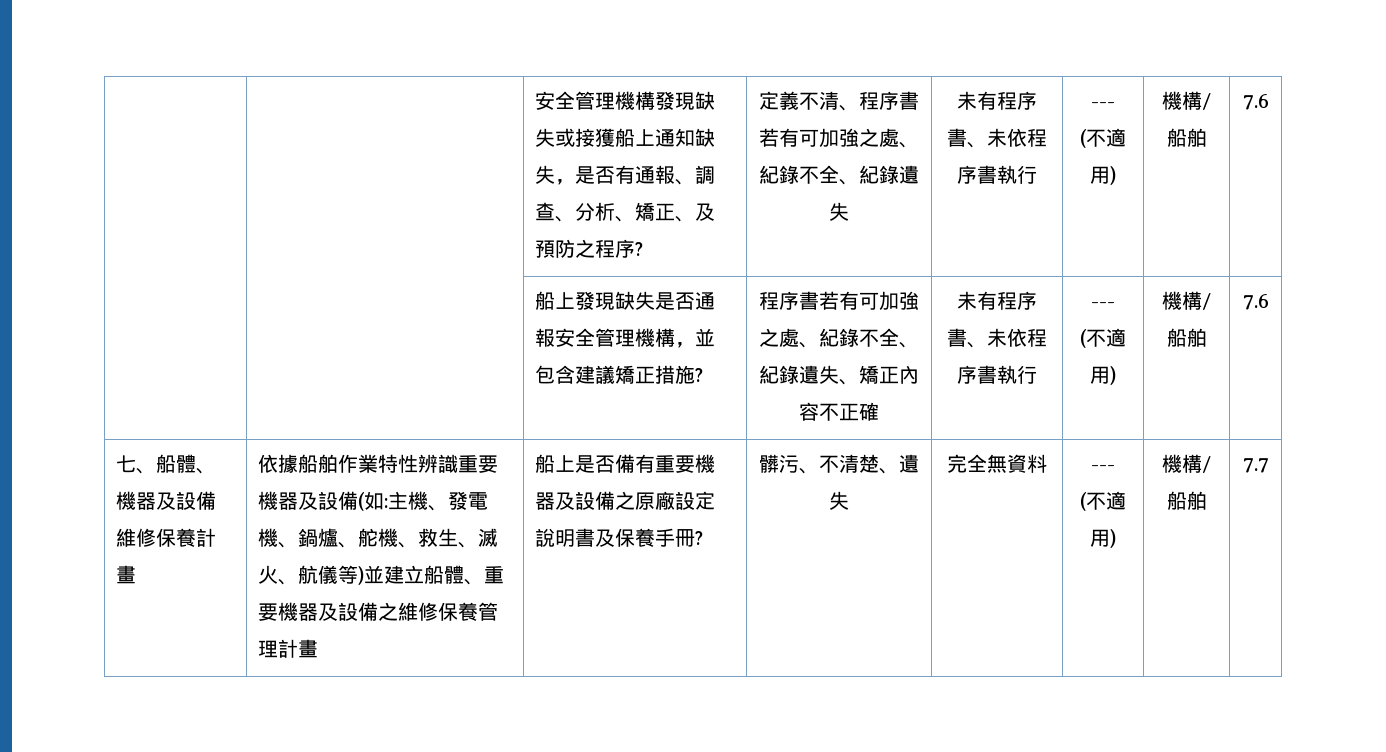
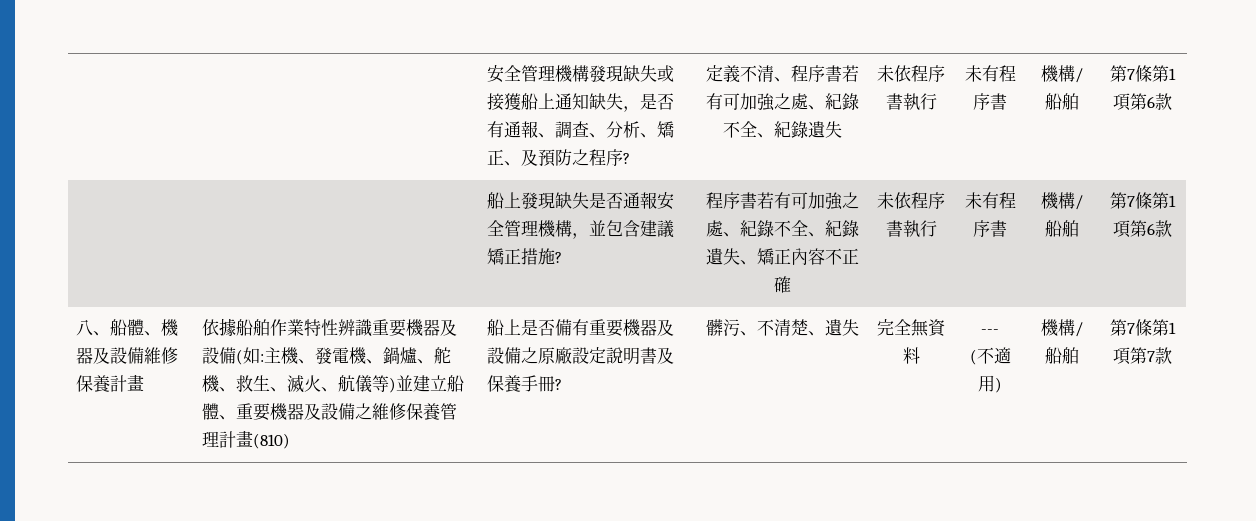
- 定義不清、程序書若有可加強之處、紀錄不全、紀錄遺失 | 未有程序書、未依程序書執行 | ---
- (不適用) | 機構/船舶 | 7.6
+ 定義不清、程序書若有可加強之處、紀錄不全、紀錄遺失 | 未依程序書執行 | 未有程序書 | 機構/船舶 | 第7條第1項第6款
- 程序書若有可加強之處、紀錄不全、紀錄遺失、矯正內容不正確 | 未有程序書、未依程序書執行 | ---
- (不適用) | 機構/船舶 | 7.6
- 七、船體、機器及設備維修保養計畫
+ 程序書若有可加強之處、紀錄不全、紀錄遺失、矯正內容不正確 | 未依程序書執行 | 未有程序書 | 機構/船舶 | 第7條第1項第6款
+ 八、船體、機器及設備維修保養計畫
- 依據船舶作業特性辨識重要機器及設備(如:主機、發電機、鍋爐、舵機、救生、滅火、航儀等)並建立船體、重要機器及設備之維修保養管理計畫
+ 依據船舶作業特性辨識重要機器及設備(如:主機、發電機、鍋爐、舵機、救生、滅火、航儀等)並建立船體、重要機器及設備之維修保養管理計畫(810)
- 7.7
+ 第7條第1項第7款

